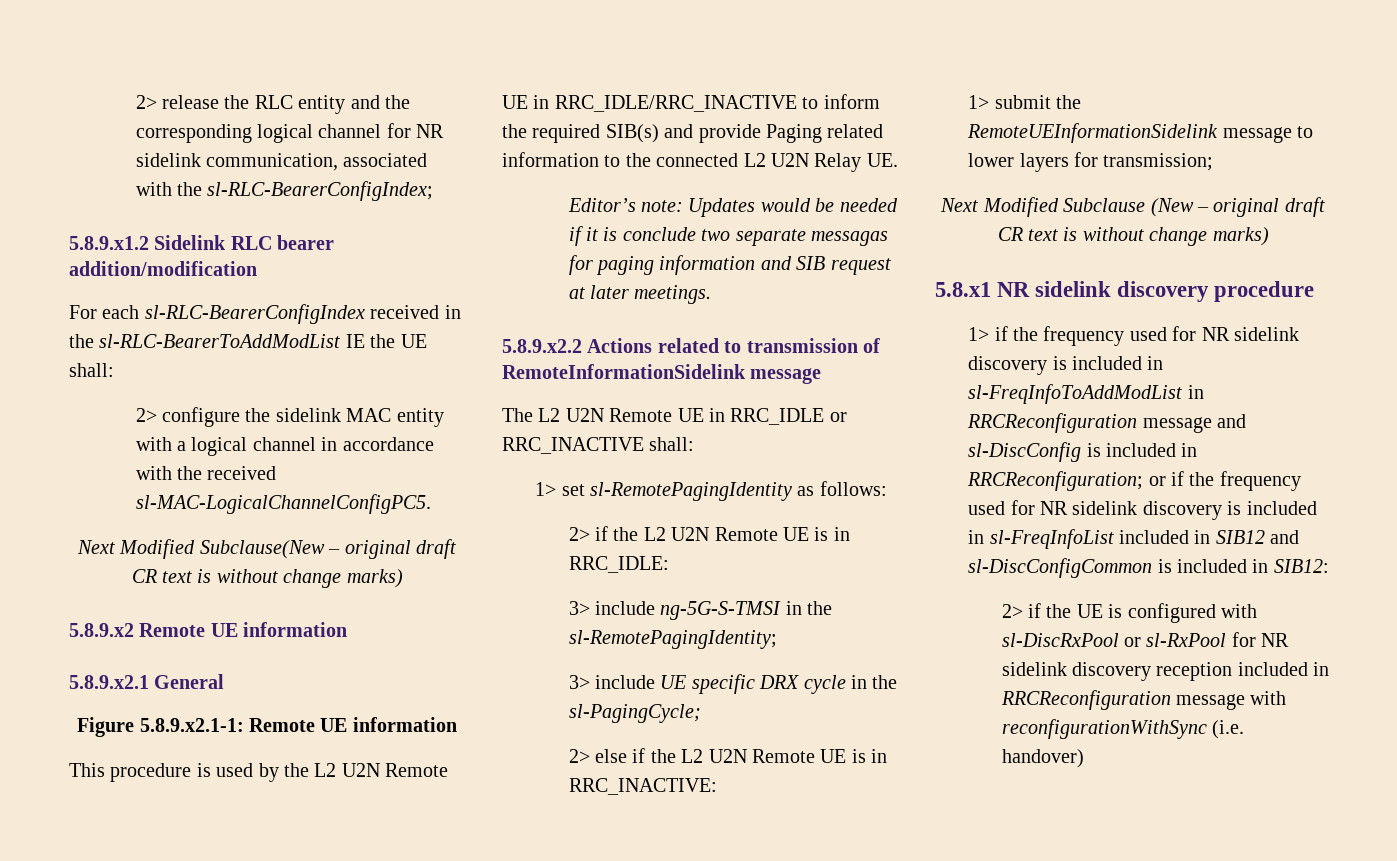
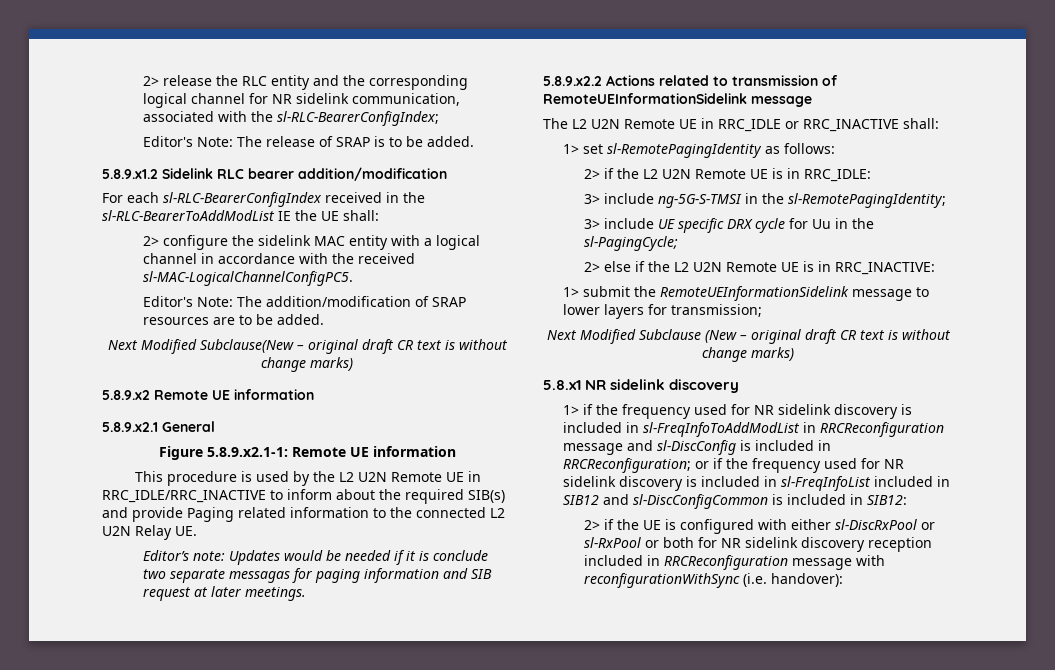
+ Editor's Note: The release of SRAP is to be added.
+ Editor's Note: The addition/modification of SRAP resources are to be added.
- This procedure is used by the L2 U2N Remote UE in RRC_IDLE/RRC_INACTIVE to inform the required SIB(s) and provide Paging related information to the connected L2 U2N Relay UE.
+ This procedure is used by the L2 U2N Remote UE in RRC_IDLE/RRC_INACTIVE to inform about the required SIB(s) and provide Paging related information to the connected L2 U2N Relay UE.
- 5.8.9.x2.2 Actions related to transmission of RemoteInformationSidelink message
+ 5.8.9.x2.2 Actions related to transmission of RemoteUEInformationSidelink message
- 3> include UE specific DRX cycle in the sl-PagingCycle;
+ 3> include UE specific DRX cycle for Uu in the sl-PagingCycle;
- 5.8.x1 NR sidelink discovery procedure
+ 5.8.x1 NR sidelink discovery
- 2> if the UE is configured with sl-DiscRxPool or sl-RxPool for NR sidelink discovery reception included in RRCReconfiguration message with reconfigurationWithSync (i.e. handover)
+ 2> if the UE is configured with either sl-DiscRxPool or sl-RxPool or both for NR sidelink discovery reception included in RRCReconfiguration message with reconfigurationWithSync (i.e. handover):

